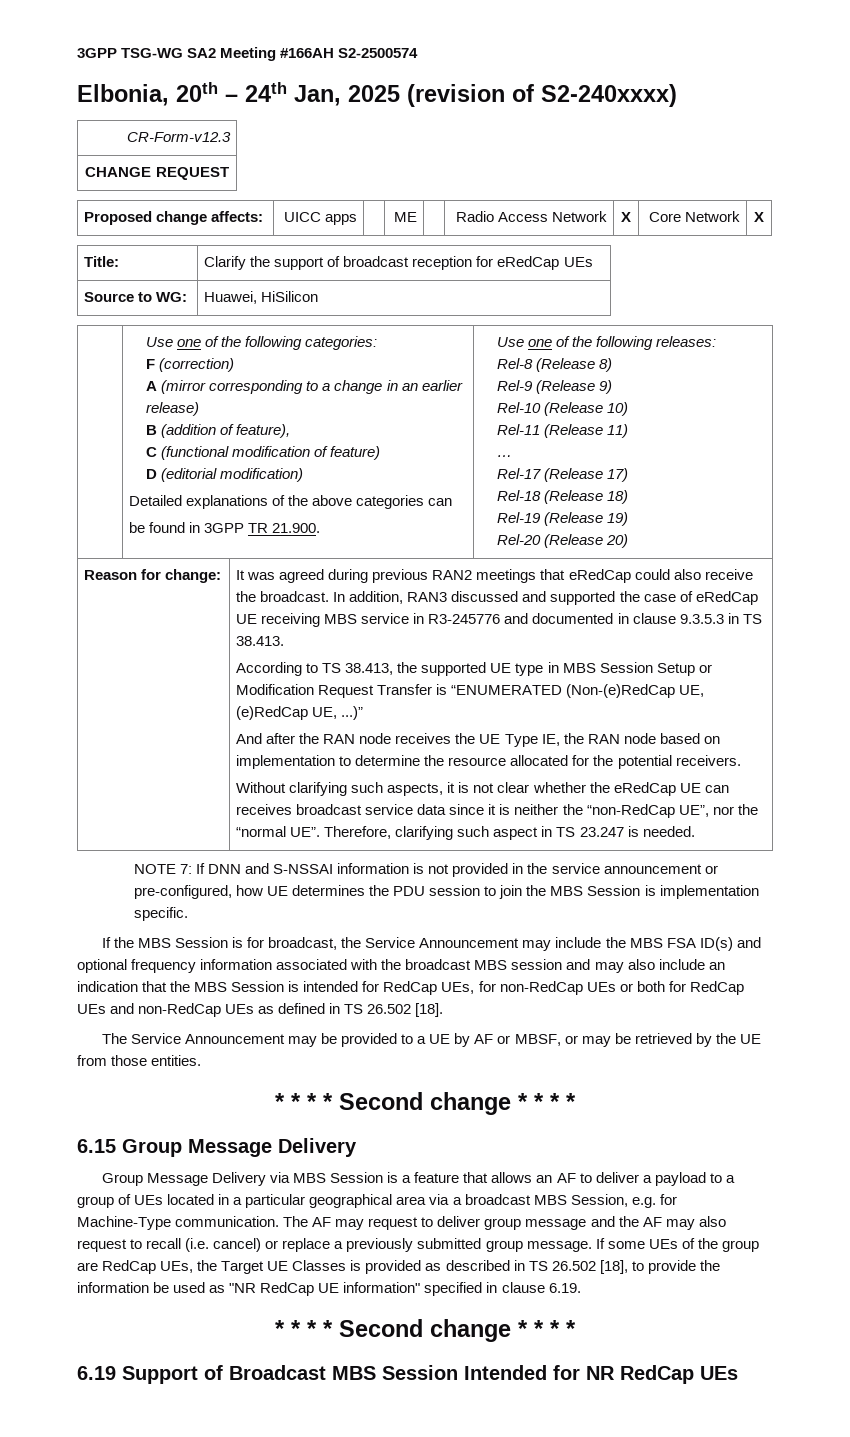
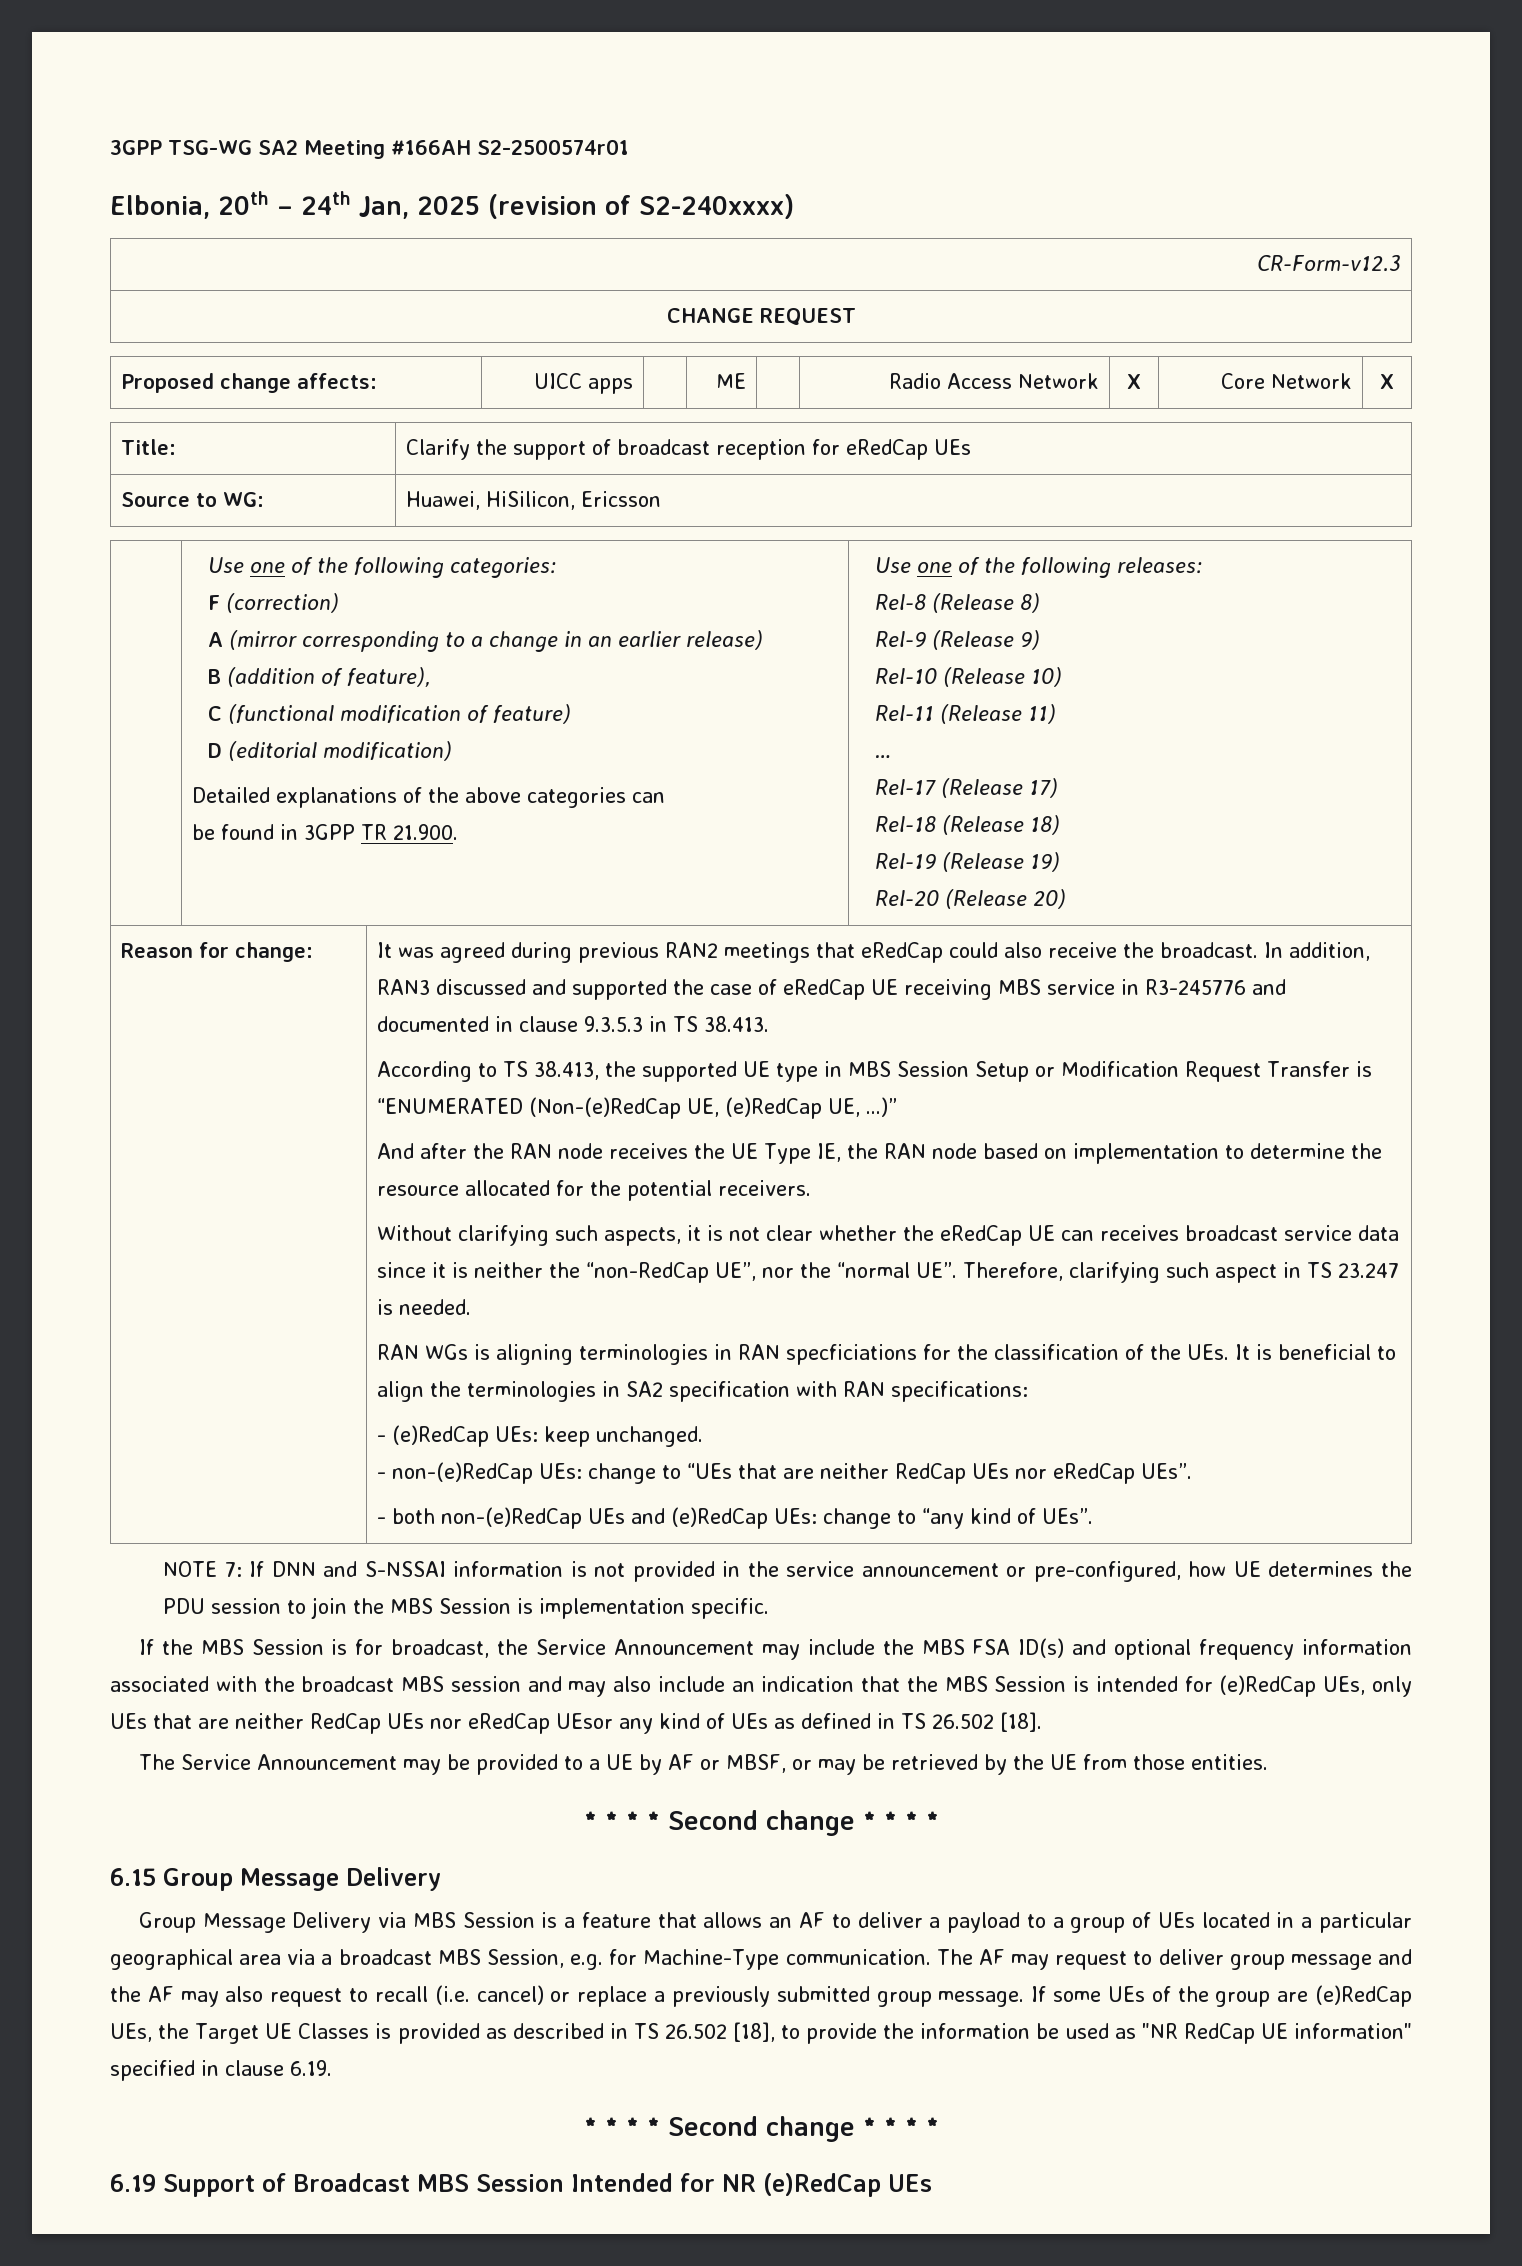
- 3GPP TSG-WG SA2 Meeting #166AH S2-2500574
+ 3GPP TSG-WG SA2 Meeting #166AH S2-2500574r01
- Source to WG: | Huawei, HiSilicon
+ Source to WG: | Huawei, HiSilicon, Ericsson
+ RAN WGs is aligning terminologies in RAN specficiations for the classification of the UEs. It is beneficial to align the terminologies in SA2 specification with RAN specifications:
+ - (e)RedCap UEs: keep unchanged.
+ - non-(e)RedCap UEs: change to “UEs that are neither RedCap UEs nor eRedCap UEs”.
+ - both non-(e)RedCap UEs and (e)RedCap UEs: change to “any kind of UEs”.
- If the MBS Session is for broadcast, the Service Announcement may include the MBS FSA ID(s) and optional frequency information associated with the broadcast MBS session and may also include an indication that the MBS Session is intended for RedCap UEs, for non-RedCap UEs or both for RedCap UEs and non-RedCap UEs as defined in TS 26.502 [18].
+ If the MBS Session is for broadcast, the Service Announcement may include the MBS FSA ID(s) and optional frequency information associated with the broadcast MBS session and may also include an indication that the MBS Session is intended for (e)RedCap UEs, only UEs that are neither RedCap UEs nor eRedCap UEsor any kind of UEs as defined in TS 26.502 [18].
- If some UEs of the group are RedCap UEs, the Target UE Classes is provided as described in TS 26.502 [18], to provide the information be used as "NR RedCap UE information" specified in clause 6.19.
+ If some UEs of the group are (e)RedCap UEs, the Target UE Classes is provided as described in TS 26.502 [18], to provide the information be used as "NR RedCap UE information" specified in clause 6.19.
- 6.19 Support of Broadcast MBS Session Intended for NR RedCap UEs
+ 6.19 Support of Broadcast MBS Session Intended for NR (e)RedCap UEs

